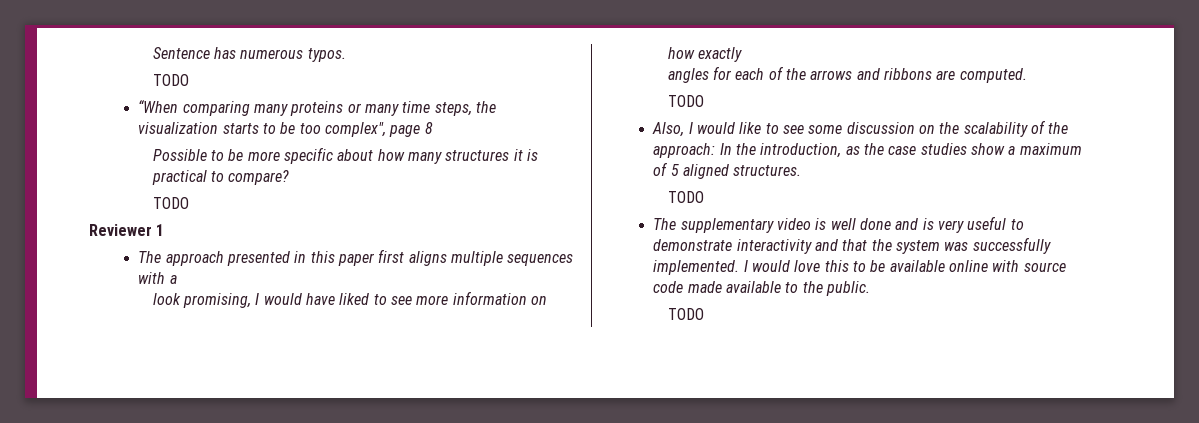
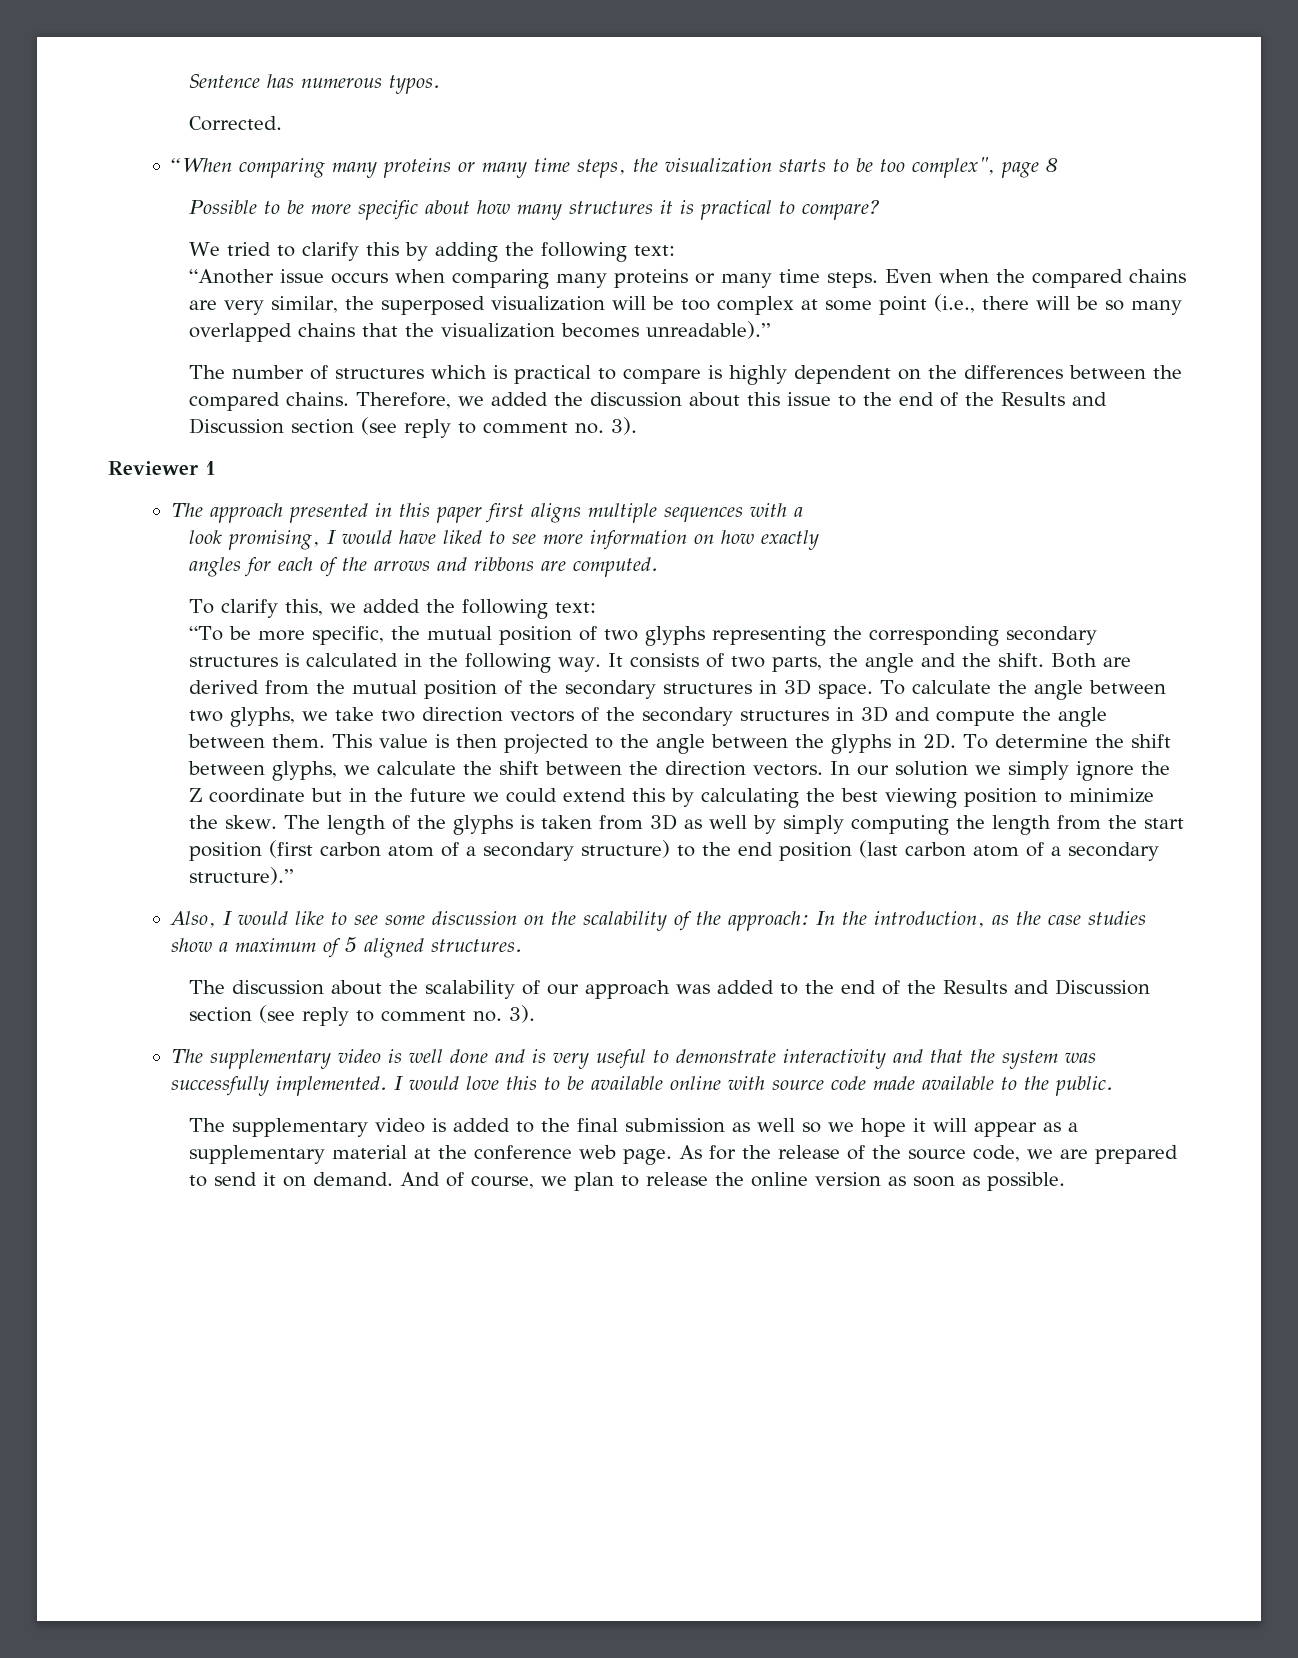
  Sentence has numerous typos.
- TODO
+ Corrected.
  Possible to be more specific about how many structures it is practical to compare?
- TODO
+ We tried to clarify this by adding the following text:
+ “Another issue occurs when comparing many proteins or many time steps. Even when the compared chains are very similar, the superposed visualization will be too complex at some point (i.e., there will be so many overlapped chains that the visualization becomes unreadable).”
+ The number of structures which is practical to compare is highly dependent on the differences between the compared chains. Therefore, we added the discussion about this issue to the end of the Results and Discussion section (see reply to comment no. 3).
  angles for each of the arrows and ribbons are computed.
- TODO
+ To clarify this, we added the following text:
+ “To be more specific, the mutual position of two glyphs representing the corresponding secondary structures is calculated in the following way. It consists of two parts, the angle and the shift. Both are derived from the mutual position of the secondary structures in 3D space. To calculate the angle between two glyphs, we take two direction vectors of the secondary structures in 3D and compute the angle between them. This value is then projected to the angle between the glyphs in 2D. To determine the shift between glyphs, we calculate the shift between the direction vectors. In our solution we simply ignore the Z coordinate but in the future we could extend this by calculating the best viewing position to minimize the skew. The length of the glyphs is taken from 3D as well by simply computing the length from the start position (first carbon atom of a secondary structure) to the end position (last carbon atom of a secondary structure).”
  Also, I would like to see some discussion on the scalability of the approach: In the introduction, as the case studies show a maximum of 5 aligned structures.
- TODO
+ The discussion about the scalability of our approach was added to the end of the Results and Discussion section (see reply to comment no. 3).
  I would love this to be available online with source code made available to the public.
- TODO
+ The supplementary video is added to the final submission as well so we hope it will appear as a supplementary material at the conference web page. As for the release of the source code, we are prepared to send it on demand. And of course, we plan to release the online version as soon as possible.

